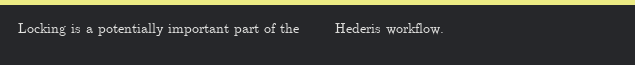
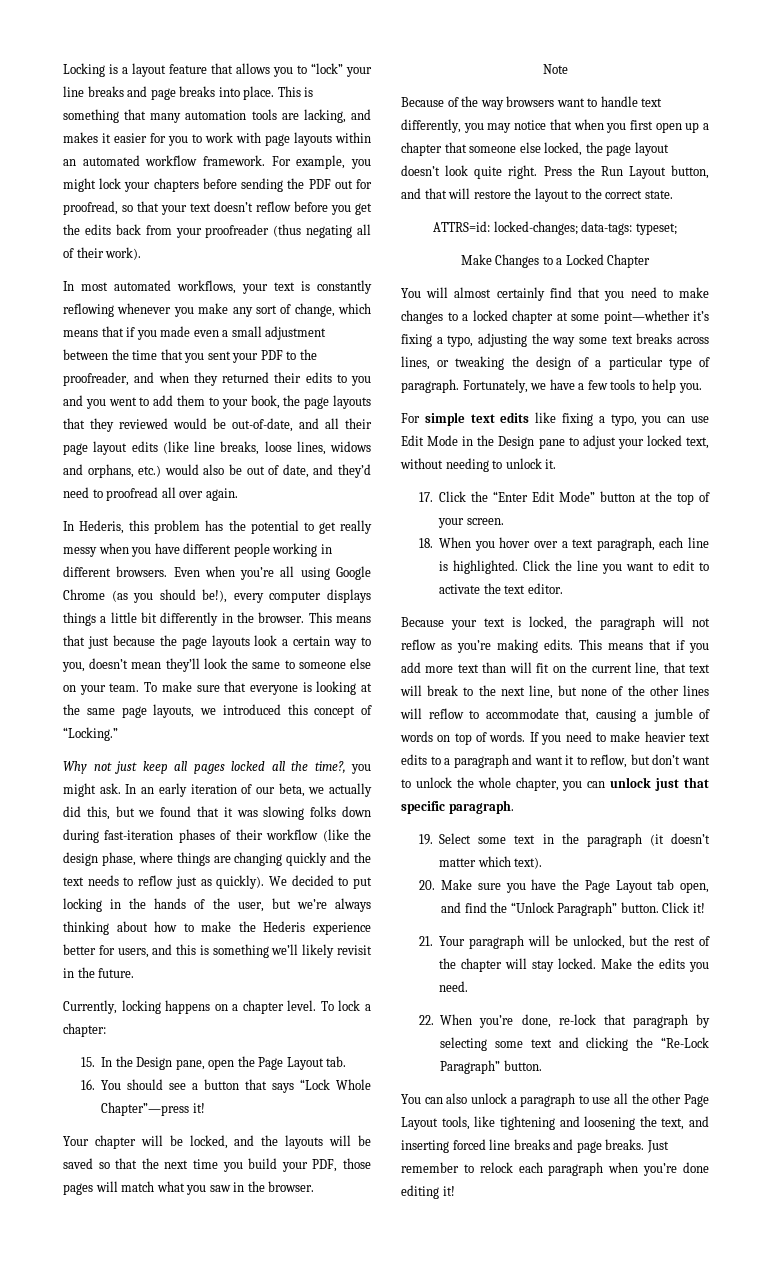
- Locking is a potentially important part of the Hederis workflow.
+ Locking is a layout feature that allows you to “lock” your line breaks and page breaks into place. This is something that many automation tools are lacking, and makes it easier for you to work with page layouts within an automated workflow framework. For example, you might lock your chapters before sending the PDF out for proofread, so that your text doesn’t reflow before you get the edits back from your proofreader (thus negating all of their work).
+ In most automated workflows, your text is constantly reflowing whenever you make any sort of change, which means that if you made even a small adjustment between the time that you sent your PDF to the proofreader, and when they returned their edits to you and you went to add them to your book, the page layouts that they reviewed would be out-of-date, and all their page layout edits (like line breaks, loose lines, widows and orphans, etc.) would also be out of date, and they’d need to proofread all over again.
+ In Hederis, this problem has the potential to get really messy when you have different people working in different browsers. Even when you’re all using Google Chrome (as you should be!), every computer displays things a little bit differently in the browser. This means that just because the page layouts look a certain way to you, doesn’t mean they’ll look the same to someone else on your team. To make sure that everyone is looking at the same page layouts, we introduced this concept of “Locking.”
+ Why not just keep all pages locked all the time?, you might ask. In an early iteration of our beta, we actually did this, but we found that it was slowing folks down during fast-iteration phases of their workflow (like the design phase, where things are changing quickly and the text needs to reflow just as quickly). We decided to put locking in the hands of the user, but we’re always thinking about how to make the Hederis experience better for users, and this is something we’ll likely revisit in the future.
+ Currently, locking happens on a chapter level. To lock a chapter:
+ 15. In the Design pane, open the Page Layout tab.
+ 16. You should see a button that says “Lock Whole Chapter”—press it!
+ Your chapter will be locked, and the layouts will be saved so that the next time you build your PDF, those pages will match what you saw in the browser.
+ Note
+ Because of the way browsers want to handle text differently, you may notice that when you first open up a chapter that someone else locked, the page layout doesn’t look quite right. Press the Run Layout button, and that will restore the layout to the correct state.
+ ATTRS=id: locked-changes; data-tags: typeset;
+ Make Changes to a Locked Chapter
+ You will almost certainly find that you need to make changes to a locked chapter at some point—whether it’s fixing a typo, adjusting the way some text breaks across lines, or tweaking the design of a particular type of paragraph. Fortunately, we have a few tools to help you.
+ For simple text edits like fixing a typo, you can use Edit Mode in the Design pane to adjust your locked text, without needing to unlock it.
+ 17. Click the “Enter Edit Mode” button at the top of your screen.
+ 18. When you hover over a text paragraph, each line is highlighted. Click the line you want to edit to activate the text editor.
+ Because your text is locked, the paragraph will not reflow as you’re making edits. This means that if you add more text than will fit on the current line, that text will break to the next line, but none of the other lines will reflow to accommodate that, causing a jumble of words on top of words. If you need to make heavier text edits to a paragraph and want it to reflow, but don’t want to unlock the whole chapter, you can unlock just that specific paragraph.
+ 19. Select some text in the paragraph (it doesn’t matter which text).
+ 20. Make sure you have the Page Layout tab open, and find the “Unlock Paragraph” button. Click it!
+ 21. Your paragraph will be unlocked, but the rest of the chapter will stay locked. Make the edits you need.
+ 22. When you’re done, re-lock that paragraph by selecting some text and clicking the “Re-Lock Paragraph” button.
+ You can also unlock a paragraph to use all the other Page Layout tools, like tightening and loosening the text, and inserting forced line breaks and page breaks. Just remember to relock each paragraph when you’re done editing it!

